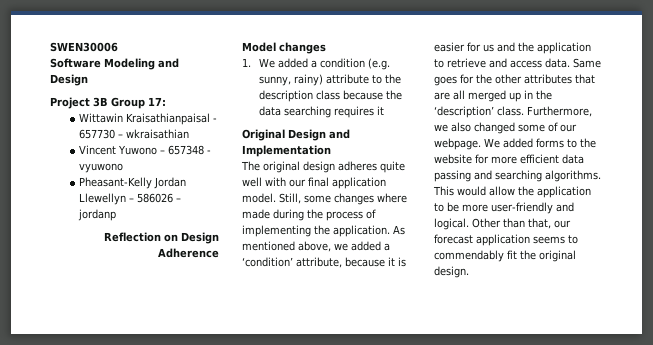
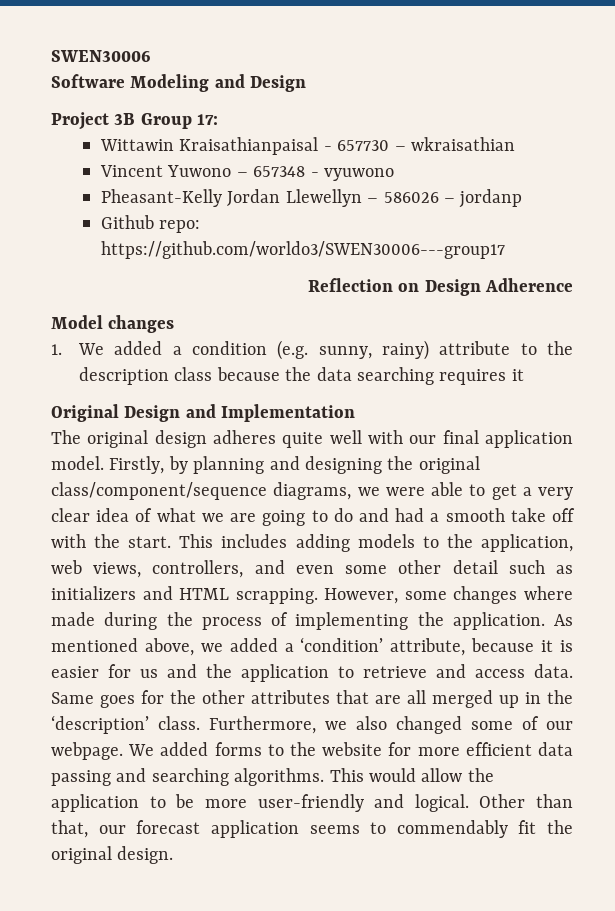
+ Github repo: https://github.com/worldo3/SWEN30006---group17
- Still, some changes where made during the process of implementing the application.
+ Firstly, by planning and designing the original class/component/sequence diagrams, we were able to get a very clear idea of what we are going to do and had a smooth take off with the start. This includes adding models to the application, web views, controllers, and even some other detail such as initializers and HTML scrapping. However, some changes where made during the process of implementing the application.

